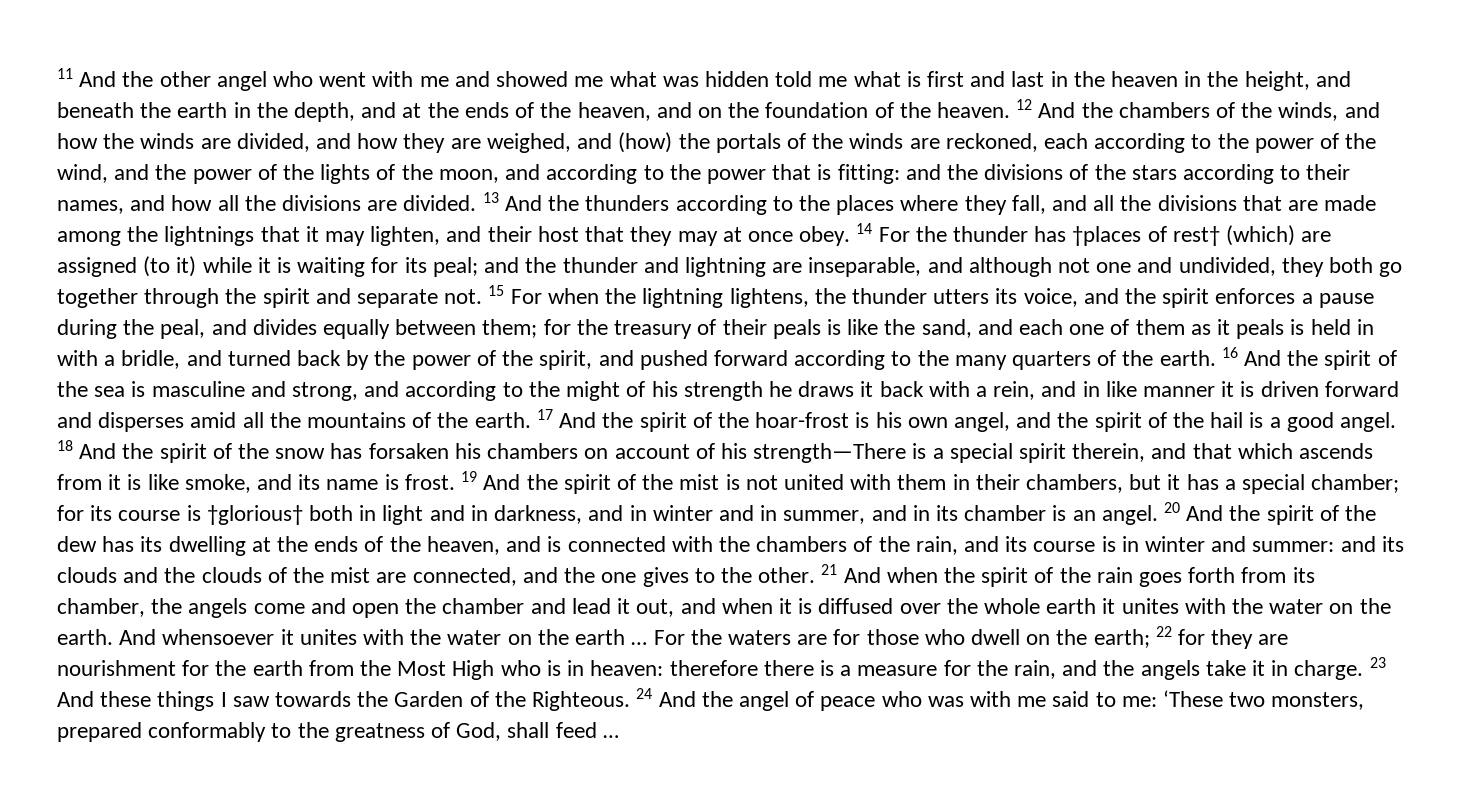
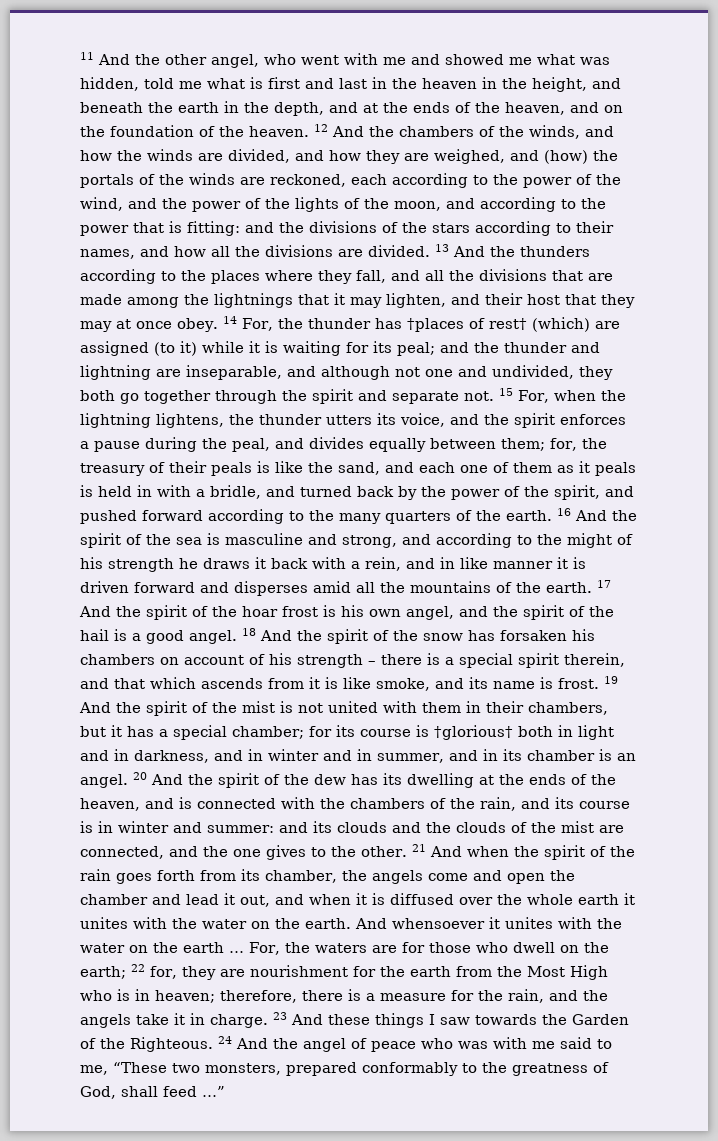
- 11 And the other angel who went with me and showed me what was hidden told me what is first and last in the heaven in the height, and beneath the earth in the depth, and at the ends of the heaven, and on the foundation of the heaven.
+ 11 And the other angel, who went with me and showed me what was hidden, told me what is first and last in the heaven in the height, and beneath the earth in the depth, and at the ends of the heaven, and on the foundation of the heaven.
- 14 For the thunder has †places of rest† (which) are assigned (to it) while it is waiting for its peal; and the thunder and lightning are inseparable, and although not one and undivided, they both go together through the spirit and separate not.
+ 14 For, the thunder has †places of rest† (which) are assigned (to it) while it is waiting for its peal; and the thunder and lightning are inseparable, and although not one and undivided, they both go together through the spirit and separate not.
- 15 For when the lightning lightens, the thunder utters its voice, and the spirit enforces a pause during the peal, and divides equally between them;
+ 15 For, when the lightning lightens, the thunder utters its voice, and the spirit enforces a pause during the peal, and divides equally between them;
- for the treasury of their peals is like the sand, and each one of them as it peals is held in with a bridle, and turned back by the power of the spirit, and pushed forward according to the many quarters of the earth.
+ for, the treasury of their peals is like the sand, and each one of them as it peals is held in with a bridle, and turned back by the power of the spirit, and pushed forward according to the many quarters of the earth.
- 17 And the spirit of the hoar-frost is his own angel, and the spirit of the hail is a good angel.
+ 17 And the spirit of the hoar frost is his own angel, and the spirit of the hail is a good angel.
- 18 And the spirit of the snow has forsaken his chambers on account of his strength—There is a special spirit therein, and that which ascends from it is like smoke, and its name is frost.
+ 18 And the spirit of the snow has forsaken his chambers on account of his strength – there is a special spirit therein, and that which ascends from it is like smoke, and its name is frost.
- For the waters are for those who dwell on the earth; 22 for they are nourishment for the earth from the Most High who is in heaven: therefore there is a measure for the rain, and the angels take it in charge.
+ For, the waters are for those who dwell on the earth; 22 for, they are nourishment for the earth from the Most High who is in heaven; therefore, there is a measure for the rain, and the angels take it in charge.
- 24 And the angel of peace who was with me said to me: ‘These two monsters, prepared conformably to the greatness of God, shall feed …
+ 24 And the angel of peace who was with me said to me, “These two monsters, prepared conformably to the greatness of God, shall feed …”

